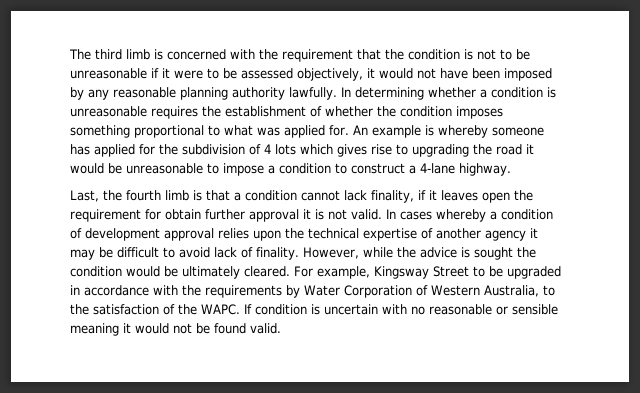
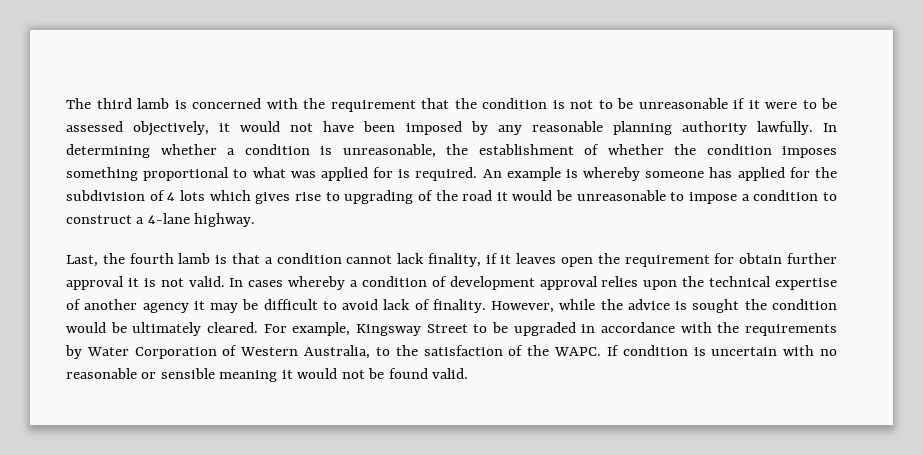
- The third limb is concerned with the requirement that the condition is not to be unreasonable if it were to be assessed objectively, it would not have been imposed by any reasonable planning authority lawfully.
+ The third lamb is concerned with the requirement that the condition is not to be unreasonable if it were to be assessed objectively, it would not have been imposed by any reasonable planning authority lawfully.
- In determining whether a condition is unreasonable requires the establishment of whether the condition imposes something proportional to what was applied for.
+ In determining whether a condition is unreasonable, the establishment of whether the condition imposes something proportional to what was applied for is required.
- An example is whereby someone has applied for the subdivision of 4 lots which gives rise to upgrading the road it would be unreasonable to impose a condition to construct a 4-lane highway.
+ An example is whereby someone has applied for the subdivision of 4 lots which gives rise to upgrading of the road it would be unreasonable to impose a condition to construct a 4-lane highway.
- Last, the fourth limb is that a condition cannot lack finality, if it leaves open the requirement for obtain further approval it is not valid.
+ Last, the fourth lamb is that a condition cannot lack finality, if it leaves open the requirement for obtain further approval it is not valid.

